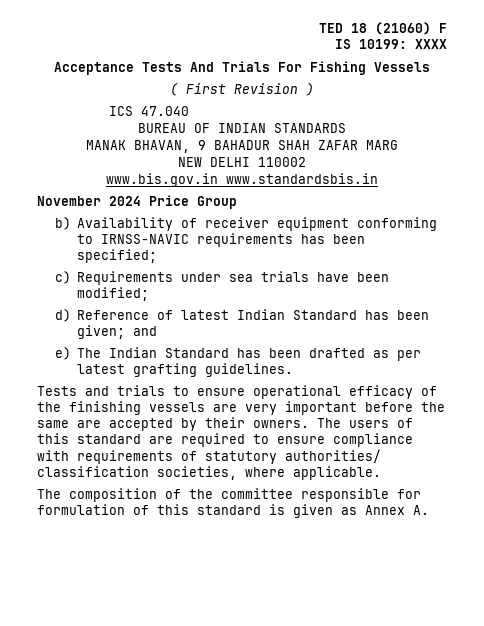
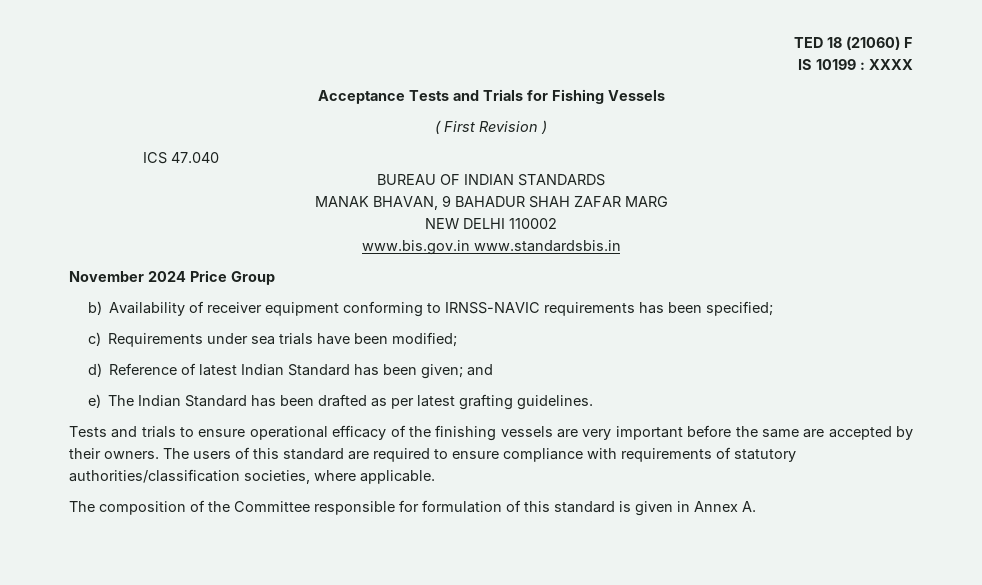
- IS 10199: XXXX
+ IS 10199 : XXXX
- Acceptance Tests And Trials For Fishing Vessels
+ Acceptance Tests and Trials for Fishing Vessels
- The users of this standard are required to ensure compliance with requirements of statutory authorities/ classification societies, where applicable.
+ The users of this standard are required to ensure compliance with requirements of statutory authorities/classification societies, where applicable.
- The composition of the committee responsible for formulation of this standard is given as Annex A.
+ The composition of the Committee responsible for formulation of this standard is given in Annex A.

